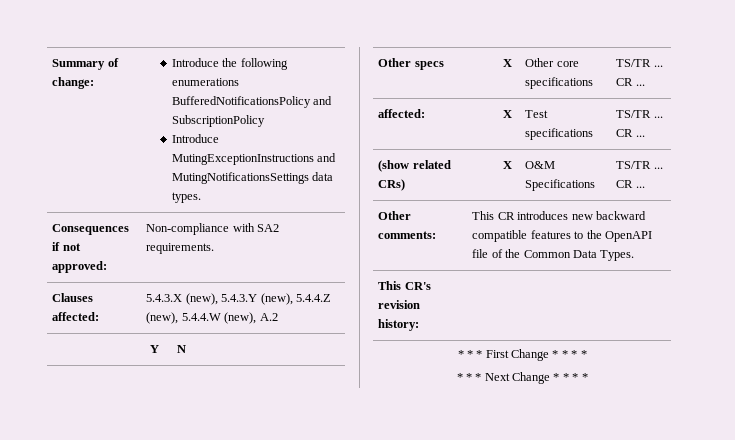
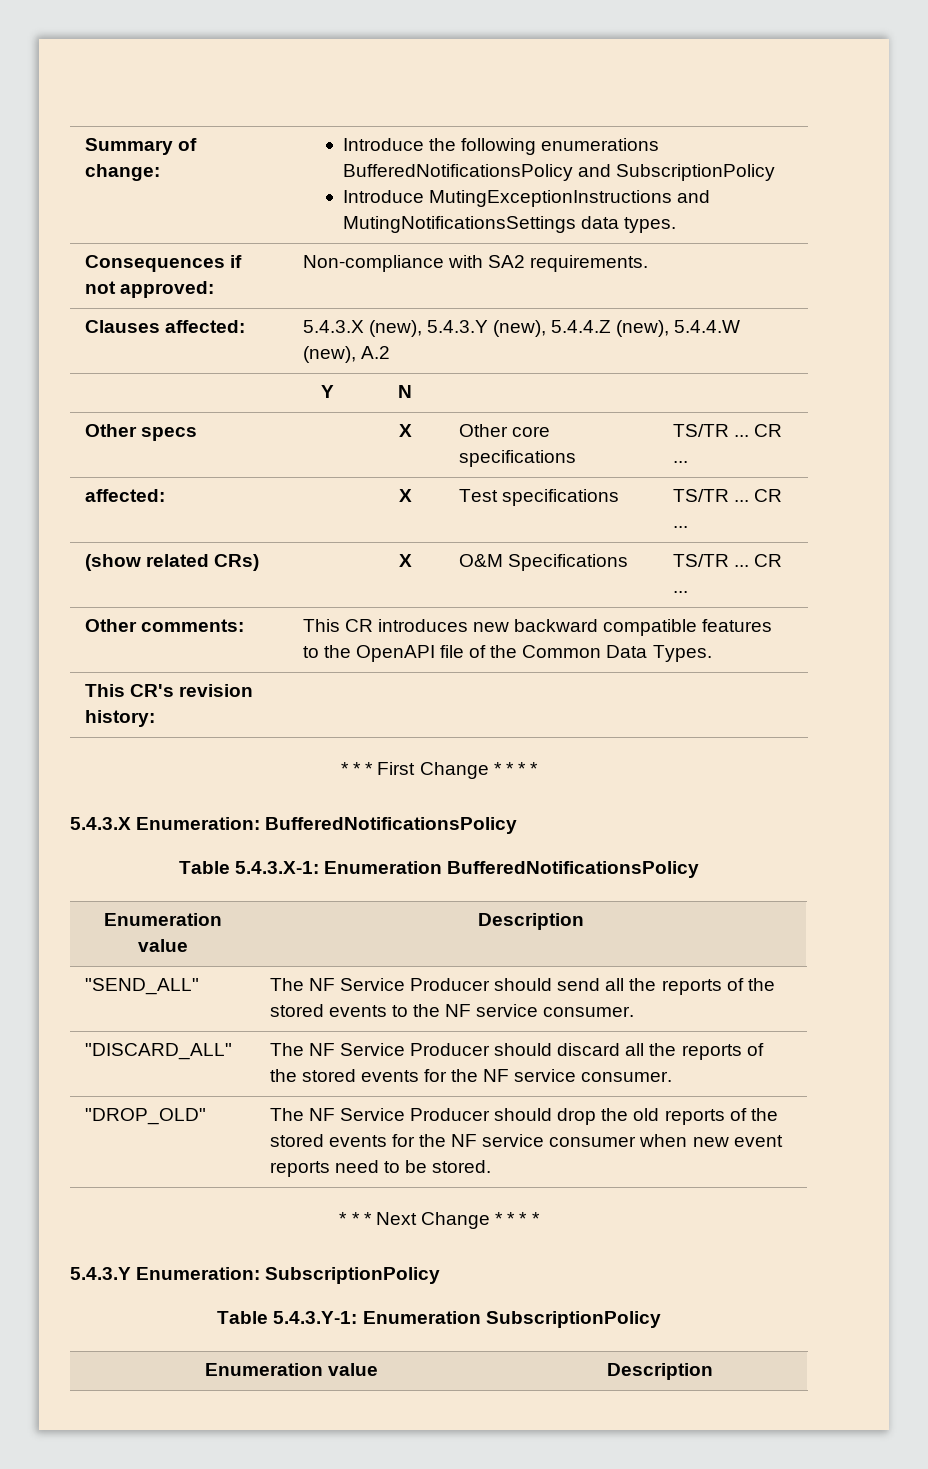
+ 5.4.3.X Enumeration: BufferedNotificationsPolicy
+ Table 5.4.3.X-1: Enumeration BufferedNotificationsPolicy
+ Enumeration value | Description
+ "SEND_ALL" | The NF Service Producer should send all the reports of the stored events to the NF service consumer.
+ "DISCARD_ALL" | The NF Service Producer should discard all the reports of the stored events for the NF service consumer.
+ "DROP_OLD" | The NF Service Producer should drop the old reports of the stored events for the NF service consumer when new event reports need to be stored.
+ 5.4.3.Y Enumeration: SubscriptionPolicy
+ Table 5.4.3.Y-1: Enumeration SubscriptionPolicy
+ Enumeration value | Description

